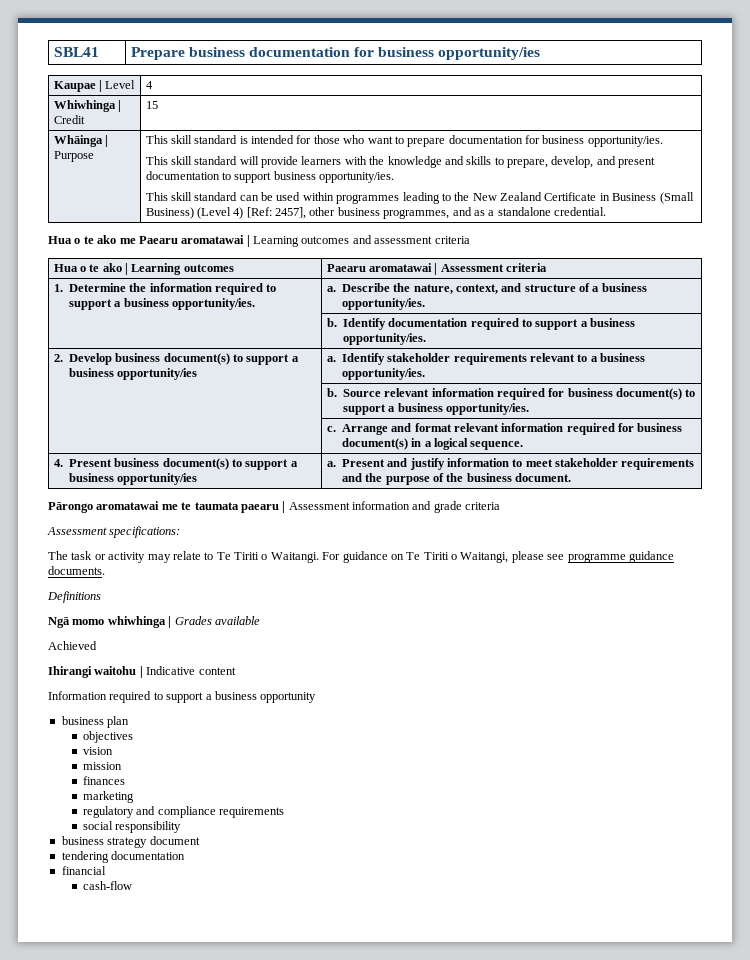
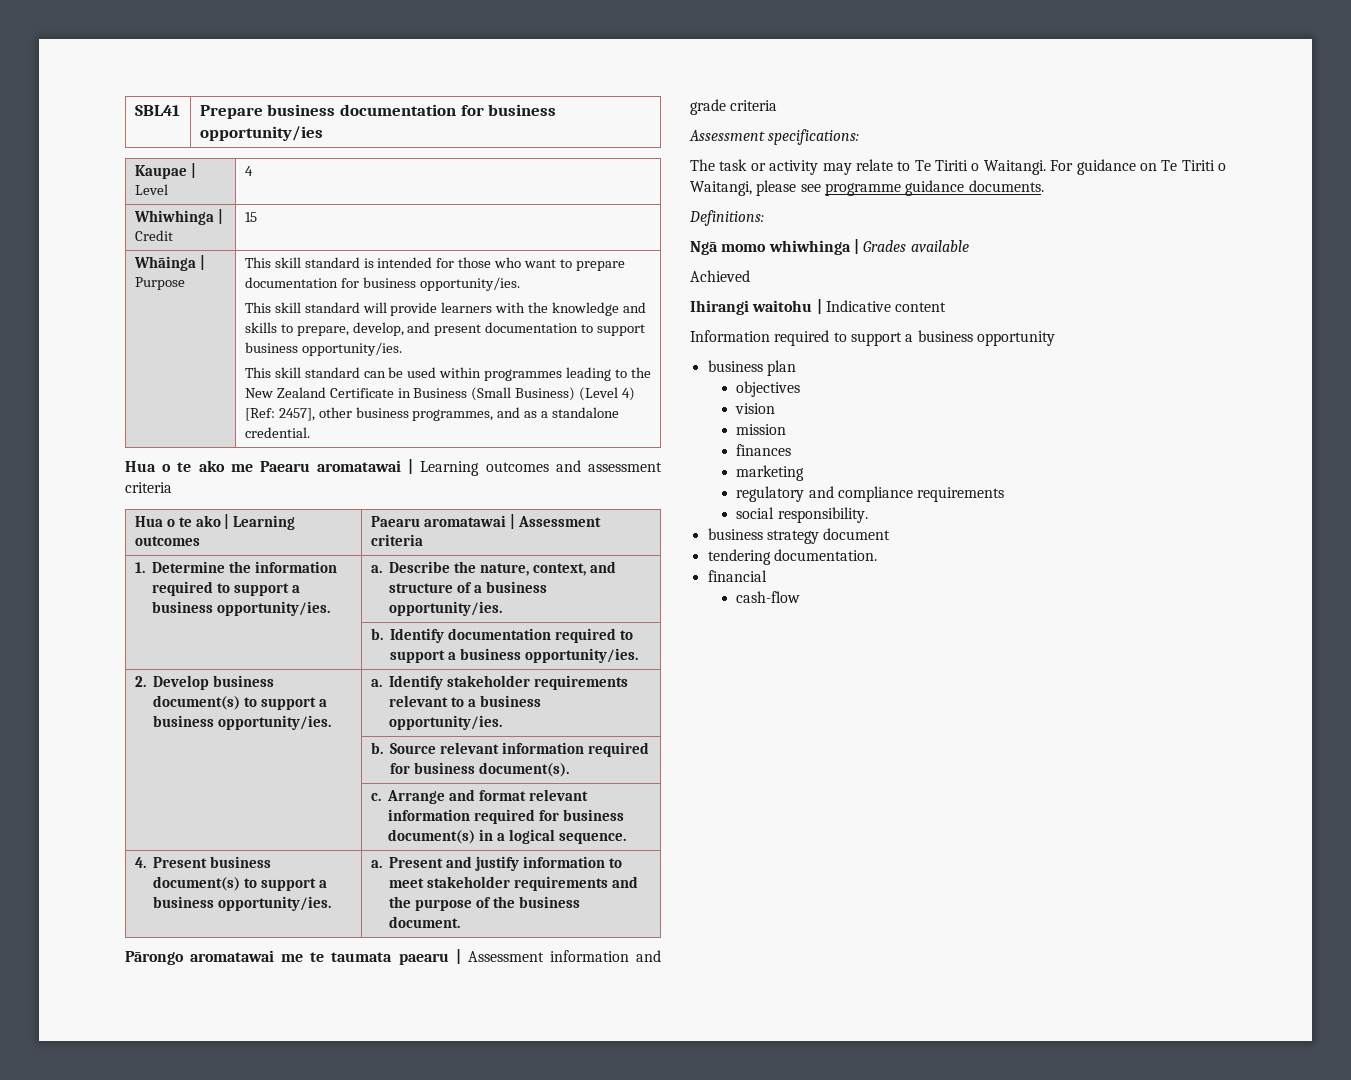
- 2. Develop business document(s) to support a business opportunity/ies | a. Identify stakeholder requirements relevant to a business opportunity/ies.
+ 2. Develop business document(s) to support a business opportunity/ies. | a. Identify stakeholder requirements relevant to a business opportunity/ies.
- | b. Source relevant information required for business document(s) to support a business opportunity/ies.
+ | b. Source relevant information required for business document(s).
- 4. Present business document(s) to support a business opportunity/ies | a. Present and justify information to meet stakeholder requirements and the purpose of the business document.
+ 4. Present business document(s) to support a business opportunity/ies. | a. Present and justify information to meet stakeholder requirements and the purpose of the business document.
- Definitions
+ Definitions:
- social responsibility
+ social responsibility.
- tendering documentation
+ tendering documentation.

